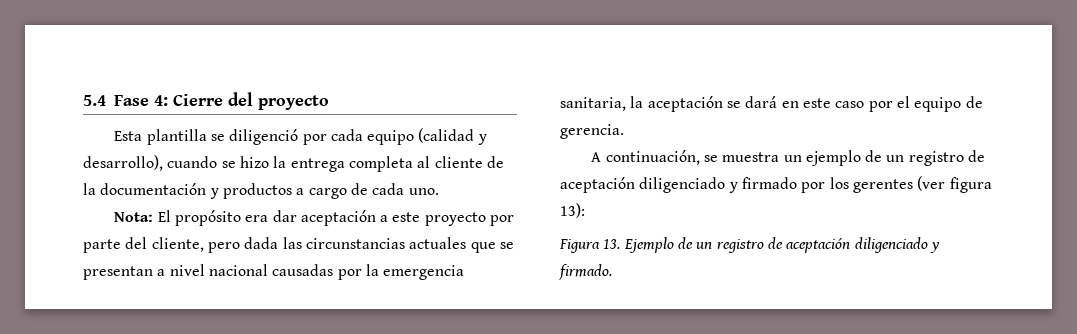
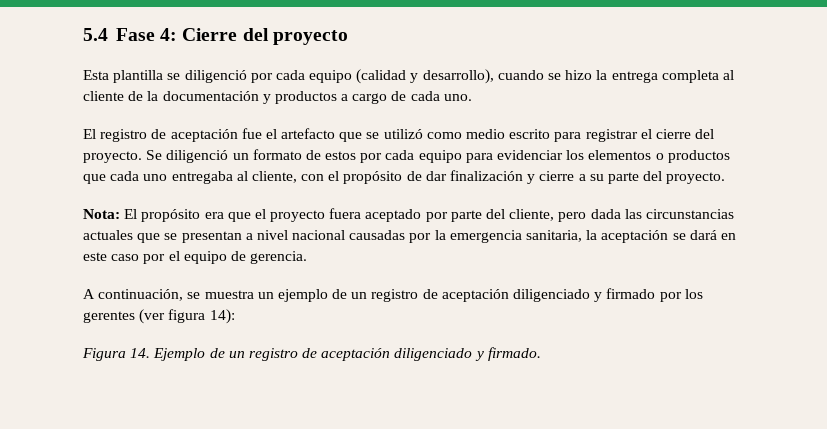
+ El registro de aceptación fue el artefacto que se utilizó como medio escrito para registrar el cierre del proyecto. Se diligenció un formato de estos por cada equipo para evidenciar los elementos o productos que cada uno entregaba al cliente, con el propósito de dar finalización y cierre a su parte del proyecto.
- Nota: El propósito era dar aceptación a este proyecto por parte del cliente, pero dada las circunstancias actuales que se presentan a nivel nacional causadas por la emergencia sanitaria, la aceptación se dará en este caso por el equipo de gerencia.
+ Nota: El propósito era que el proyecto fuera aceptado por parte del cliente, pero dada las circunstancias actuales que se presentan a nivel nacional causadas por la emergencia sanitaria, la aceptación se dará en este caso por el equipo de gerencia.
- A continuación, se muestra un ejemplo de un registro de aceptación diligenciado y firmado por los gerentes (ver figura 13):
+ A continuación, se muestra un ejemplo de un registro de aceptación diligenciado y firmado por los gerentes (ver figura 14):
- Figura 13. Ejemplo de un registro de aceptación diligenciado y firmado.
+ Figura 14. Ejemplo de un registro de aceptación diligenciado y firmado.

